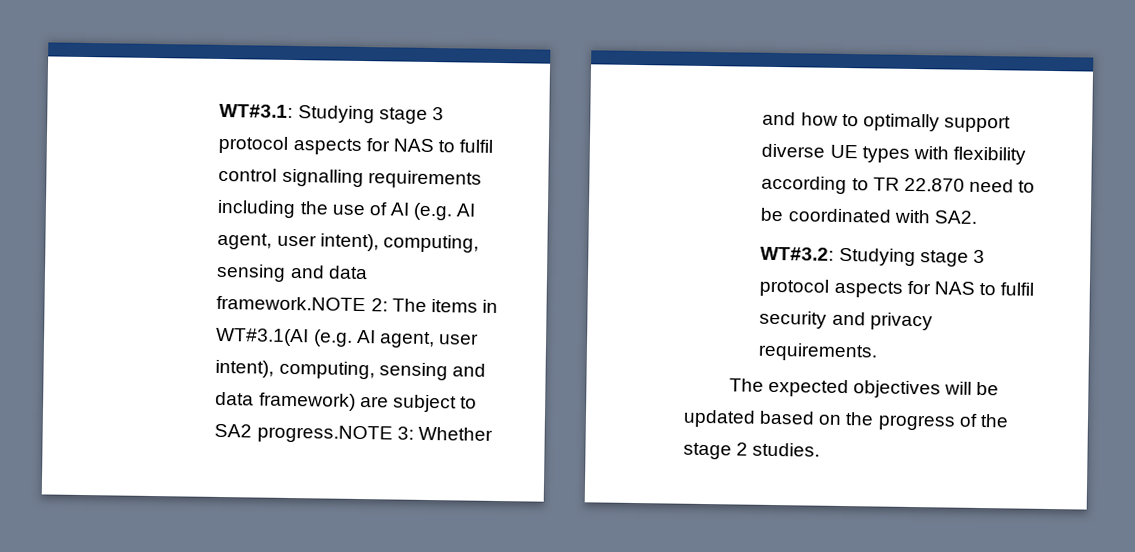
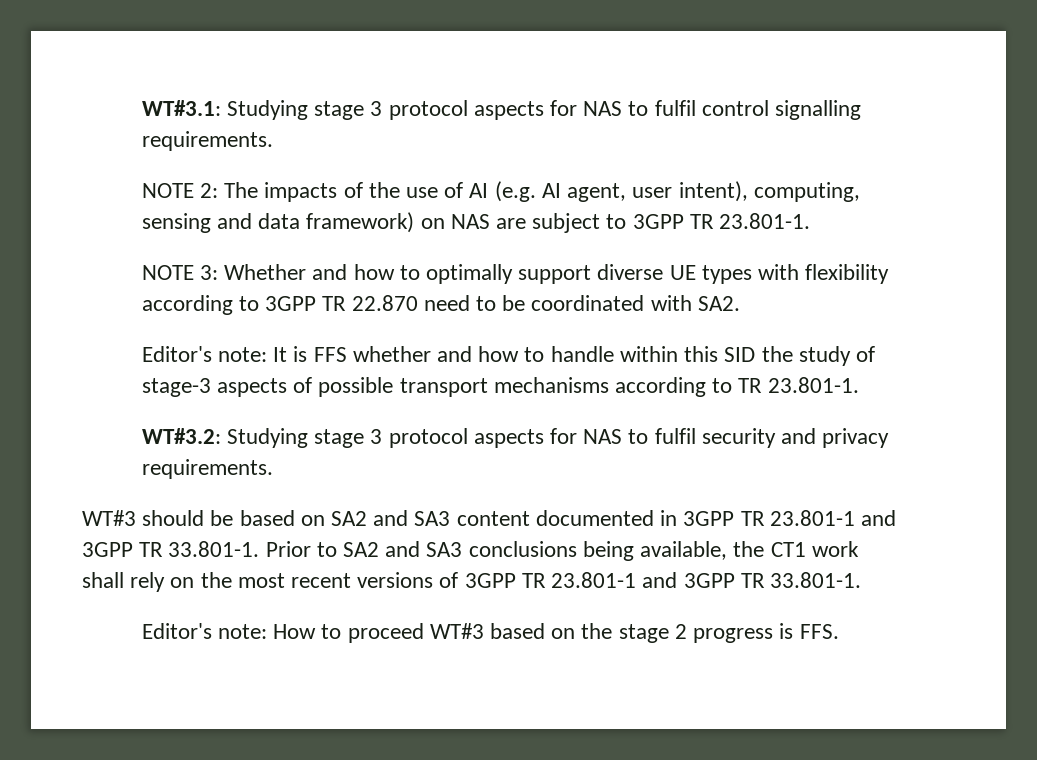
- WT#3.1: Studying stage 3 protocol aspects for NAS to fulfil control signalling requirements including the use of AI (e.g. AI agent, user intent), computing, sensing and data framework.NOTE 2: The items in WT#3.1(AI (e.g. AI agent, user intent), computing, sensing and data framework) are subject to SA2 progress.NOTE 3: Whether and how to optimally support diverse UE types with flexibility according to TR 22.870 need to be coordinated with SA2.
+ WT#3.1: Studying stage 3 protocol aspects for NAS to fulfil control signalling requirements.
+ NOTE 2: The impacts of the use of AI (e.g. AI agent, user intent), computing, sensing and data framework) on NAS are subject to 3GPP TR 23.801-1.
+ NOTE 3: Whether and how to optimally support diverse UE types with flexibility according to 3GPP TR 22.870 need to be coordinated with SA2.
+ Editor's note: It is FFS whether and how to handle within this SID the study of stage-3 aspects of possible transport mechanisms according to TR 23.801-1.
- The expected objectives will be updated based on the progress of the stage 2 studies.
+ WT#3 should be based on SA2 and SA3 content documented in 3GPP TR 23.801-1 and 3GPP TR 33.801-1. Prior to SA2 and SA3 conclusions being available, the CT1 work shall rely on the most recent versions of 3GPP TR 23.801-1 and 3GPP TR 33.801-1.
+ Editor's note: How to proceed WT#3 based on the stage 2 progress is FFS.

